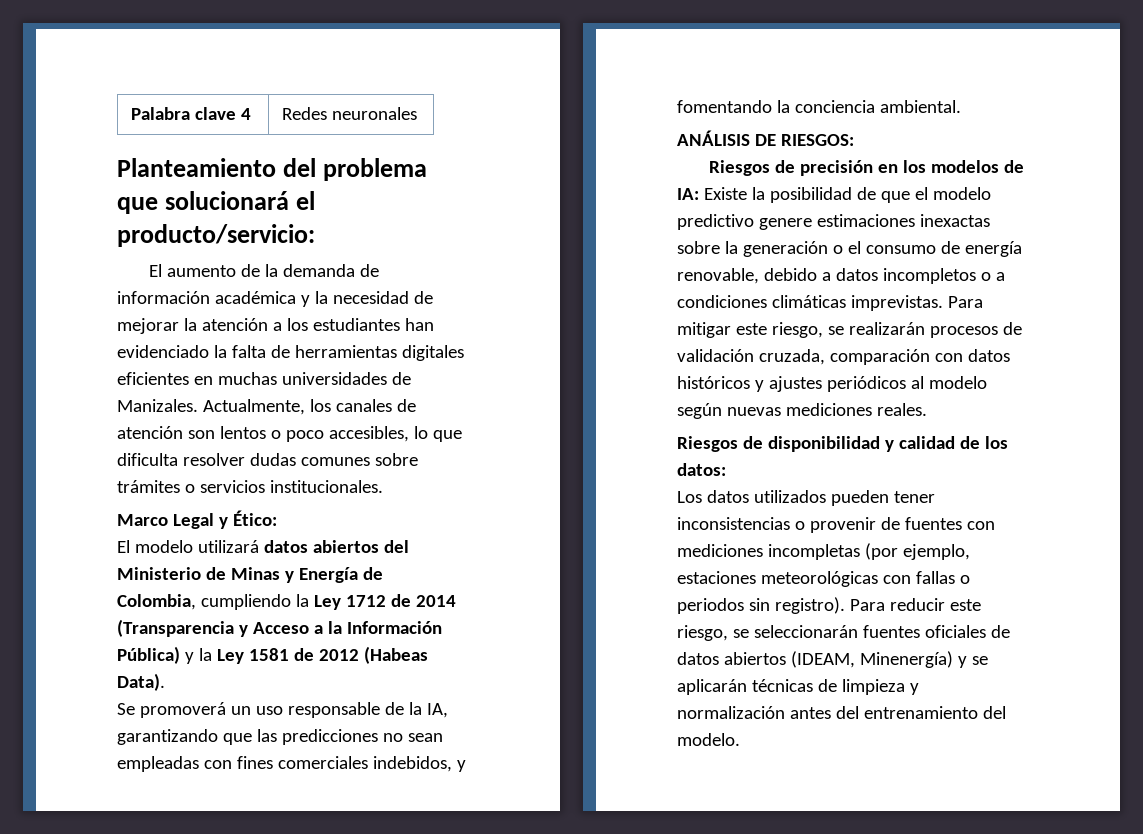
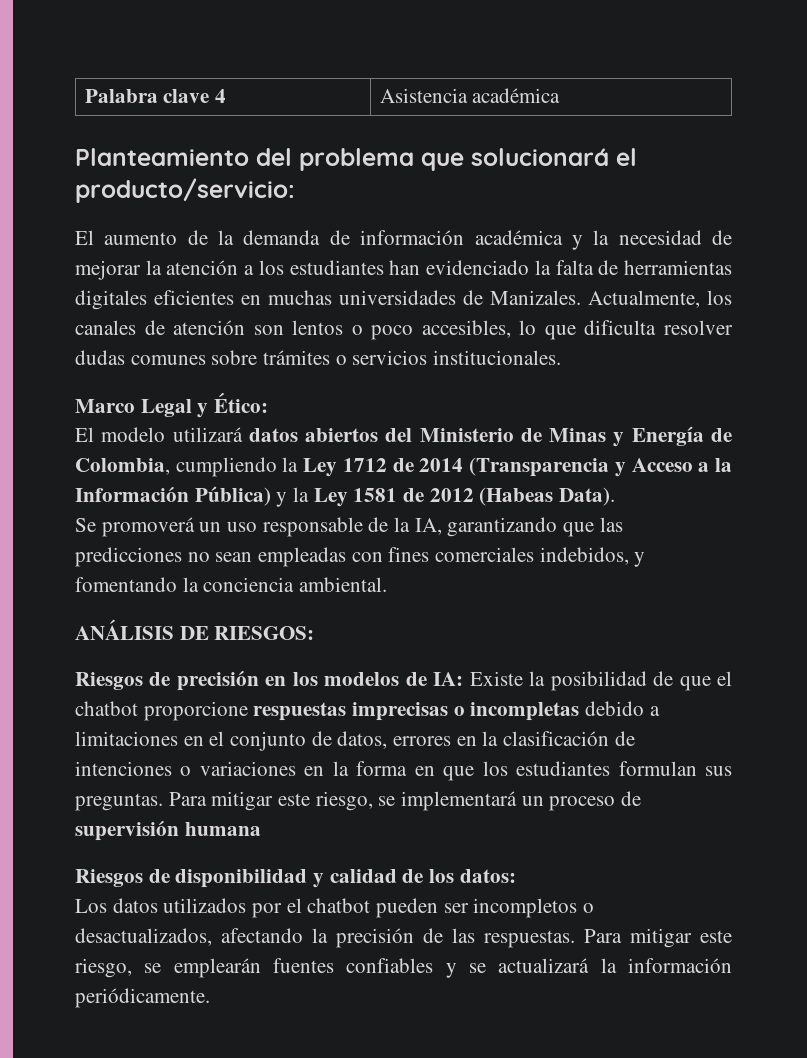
- Palabra clave 4 | Redes neuronales
+ Palabra clave 4 | Asistencia académica
- Riesgos de precisión en los modelos de IA: Existe la posibilidad de que el modelo predictivo genere estimaciones inexactas sobre la generación o el consumo de energía renovable, debido a datos incompletos o a condiciones climáticas imprevistas. Para mitigar este riesgo, se realizarán procesos de validación cruzada, comparación con datos históricos y ajustes periódicos al modelo según nuevas mediciones reales.
+ Riesgos de precisión en los modelos de IA: Existe la posibilidad de que el chatbot proporcione respuestas imprecisas o incompletas debido a limitaciones en el conjunto de datos, errores en la clasificación de intenciones o variaciones en la forma en que los estudiantes formulan sus preguntas. Para mitigar este riesgo, se implementará un proceso de supervisión humana
- Los datos utilizados pueden tener inconsistencias o provenir de fuentes con mediciones incompletas (por ejemplo, estaciones meteorológicas con fallas o periodos sin registro). Para reducir este riesgo, se seleccionarán fuentes oficiales de datos abiertos (IDEAM, Minenergía) y se aplicarán técnicas de limpieza y normalización antes del entrenamiento del modelo.
+ Los datos utilizados por el chatbot pueden ser incompletos o desactualizados, afectando la precisión de las respuestas. Para mitigar este riesgo, se emplearán fuentes confiables y se actualizará la información periódicamente.

